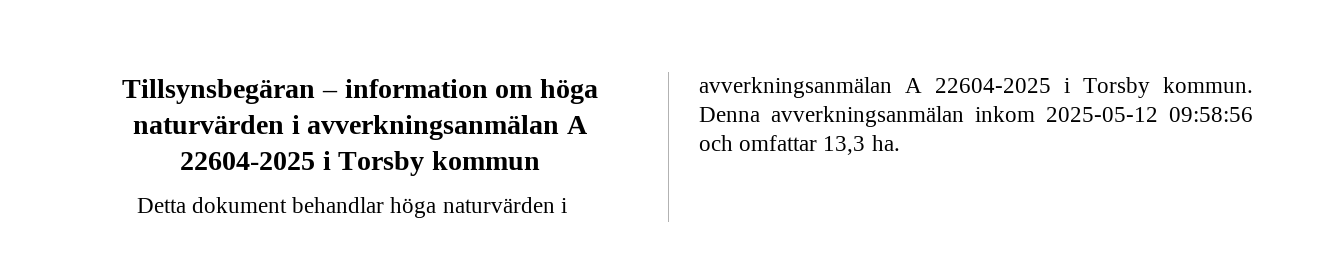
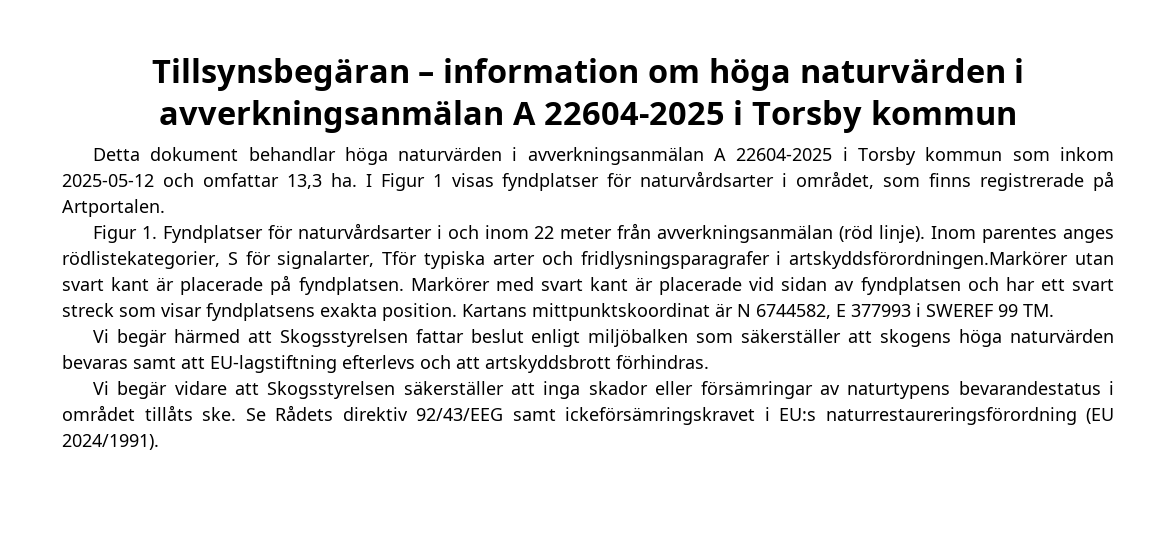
- Detta dokument behandlar höga naturvärden i avverkningsanmälan A 22604-2025 i Torsby kommun. Denna avverkningsanmälan inkom 2025-05-12 09:58:56 och omfattar 13,3 ha.
+ Detta dokument behandlar höga naturvärden i avverkningsanmälan A 22604-2025 i Torsby kommun som inkom 2025-05-12 och omfattar 13,3 ha.
+ I Figur 1 visas fyndplatser för naturvårdsarter i området, som finns registrerade på Artportalen.
+ Figur 1. Fyndplatser för naturvårdsarter i och inom 22 meter från avverkningsanmälan (röd linje). Inom parentes anges rödlistekategorier, S för signalarter, Tför typiska arter och fridlysningsparagrafer i artskyddsförordningen.Markörer utan svart kant är placerade på fyndplatsen. Markörer med svart kant är placerade vid sidan av fyndplatsen och har ett svart streck som visar fyndplatsens exakta position. Kartans mittpunktskoordinat är N 6744582, E 377993 i SWEREF 99 TM.
+ Vi begär härmed att Skogsstyrelsen fattar beslut enligt miljöbalken som säkerställer att skogens höga naturvärden bevaras samt att EU-lagstiftning efterlevs och att artskyddsbrott förhindras.
+ Vi begär vidare att Skogsstyrelsen säkerställer att inga skador eller försämringar av naturtypens bevarandestatus i området tillåts ske. Se Rådets direktiv 92/43/EEG samt ickeförsämringskravet i EU:s naturrestaureringsförordning (EU 2024/1991).

